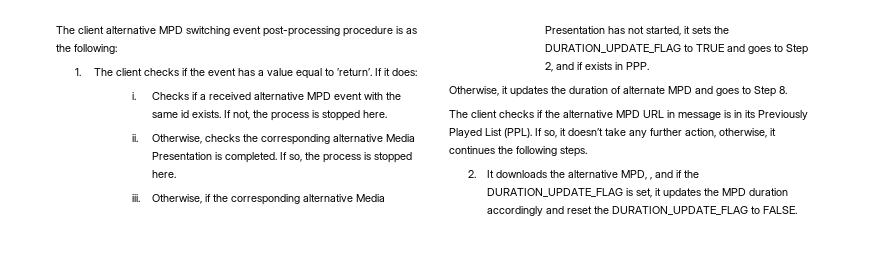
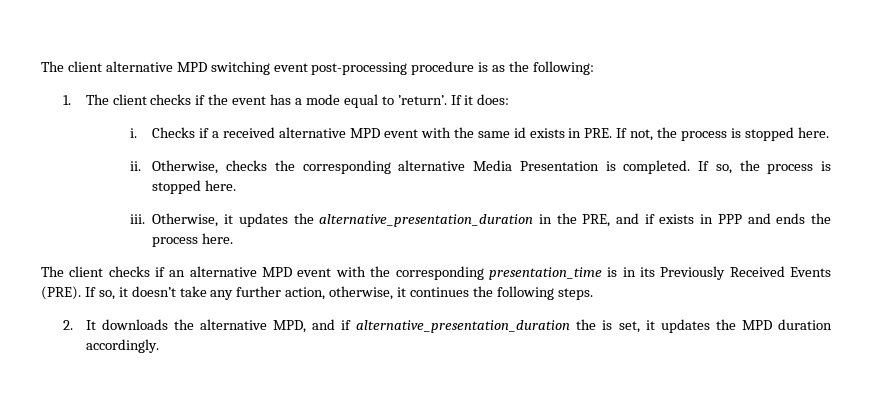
- 1. The client checks if the event has a value equal to ’return’.
+ 1. The client checks if the event has a mode equal to ’return’.
- Checks if a received alternative MPD event with the same id exists. If not, the process is stopped here.
+ Checks if a received alternative MPD event with the same id exists in PRE. If not, the process is stopped here.
- Otherwise, if the corresponding alternative Media Presentation has not started, it sets the DURATION_UPDATE_FLAG to TRUE and goes to Step 2, and if exists in PPP.
- Otherwise, it updates the duration of alternate MPD and goes to Step 8.
- The client checks if the alternative MPD URL in message is in its Previously Played List (PPL).
+ Otherwise, it updates the alternative_presentation_duration in the PRE, and if exists in PPP and ends the process here.
+ The client checks if an alternative MPD event with the corresponding presentation_time is in its Previously Received Events (PRE).
- 2. It downloads the alternative MPD, , and if the DURATION_UPDATE_FLAG is set, it updates the MPD duration accordingly and reset the DURATION_UPDATE_FLAG to FALSE.
+ 2. It downloads the alternative MPD, and if alternative_presentation_duration the is set, it updates the MPD duration accordingly.

